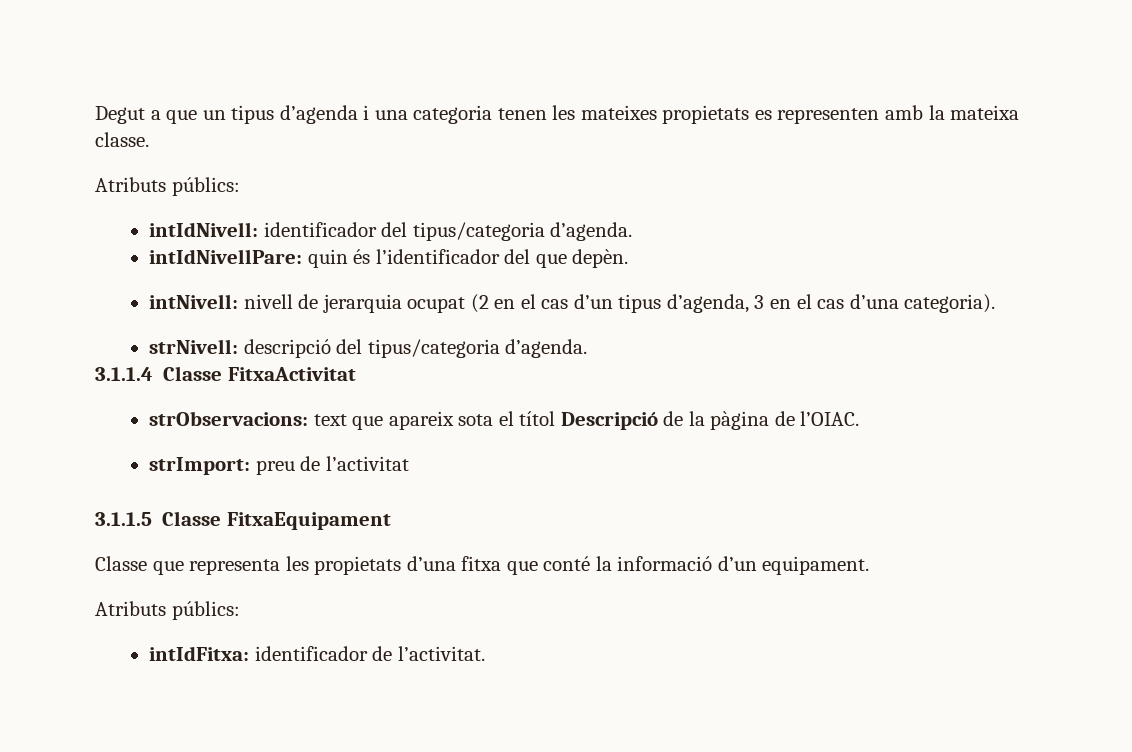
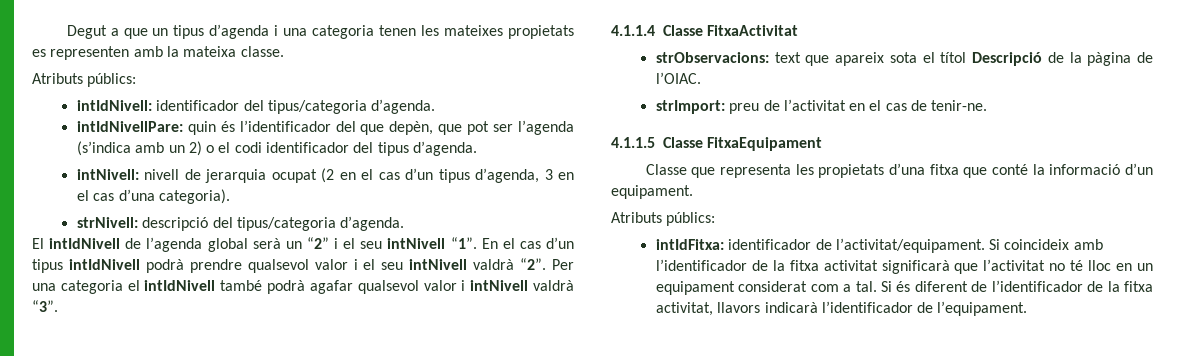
- intIdNivellPare: quin és l’identificador del que depèn.
+ intIdNivellPare: quin és l’identificador del que depèn, que pot ser l’agenda (s’indica amb un 2) o el codi identificador del tipus d’agenda.
- 3.1.1.4 Classe FitxaActivitat
+ El intIdNivell de l’agenda global serà un “2” i el seu intNivell “1”. En el cas d’un tipus intIdNivell podrà prendre qualsevol valor i el seu intNivell valdrà “2”. Per una categoria el intIdNivell també podrà agafar qualsevol valor i intNivell valdrà “3”.
+ 4.1.1.4 Classe FitxaActivitat
- strImport: preu de l’activitat
- 3.1.1.5 Classe FitxaEquipament
+ strImport: preu de l’activitat en el cas de tenir-ne.
+ 4.1.1.5 Classe FitxaEquipament
- intIdFitxa: identificador de l’activitat.
+ intIdFitxa: identificador de l’activitat/equipament. Si coincideix amb l’identificador de la fitxa activitat significarà que l’activitat no té lloc en un equipament considerat com a tal. Si és diferent de l’identificador de la fitxa activitat, llavors indicarà l’identificador de l’equipament.

